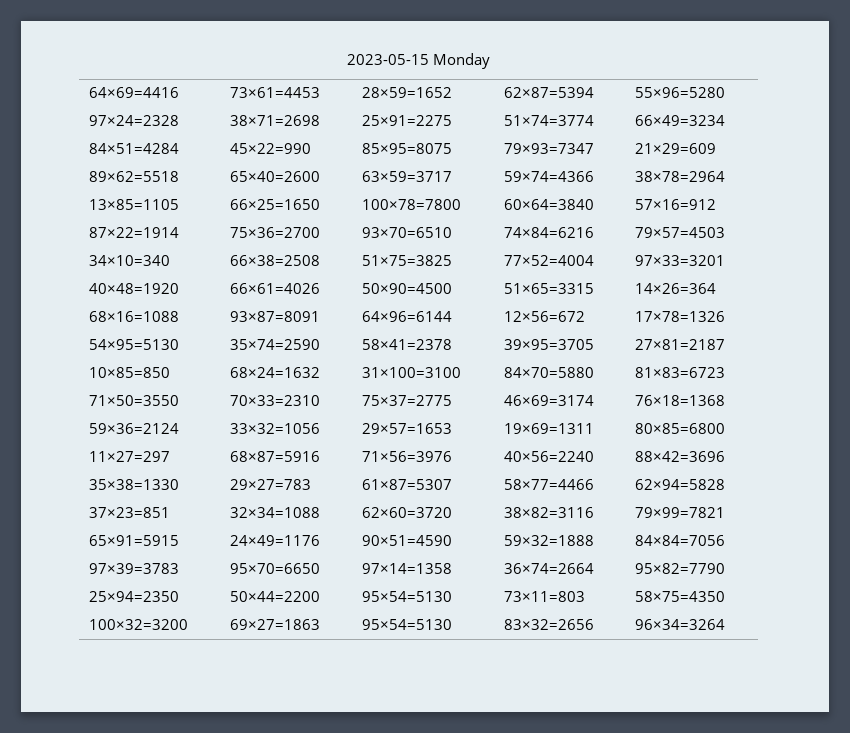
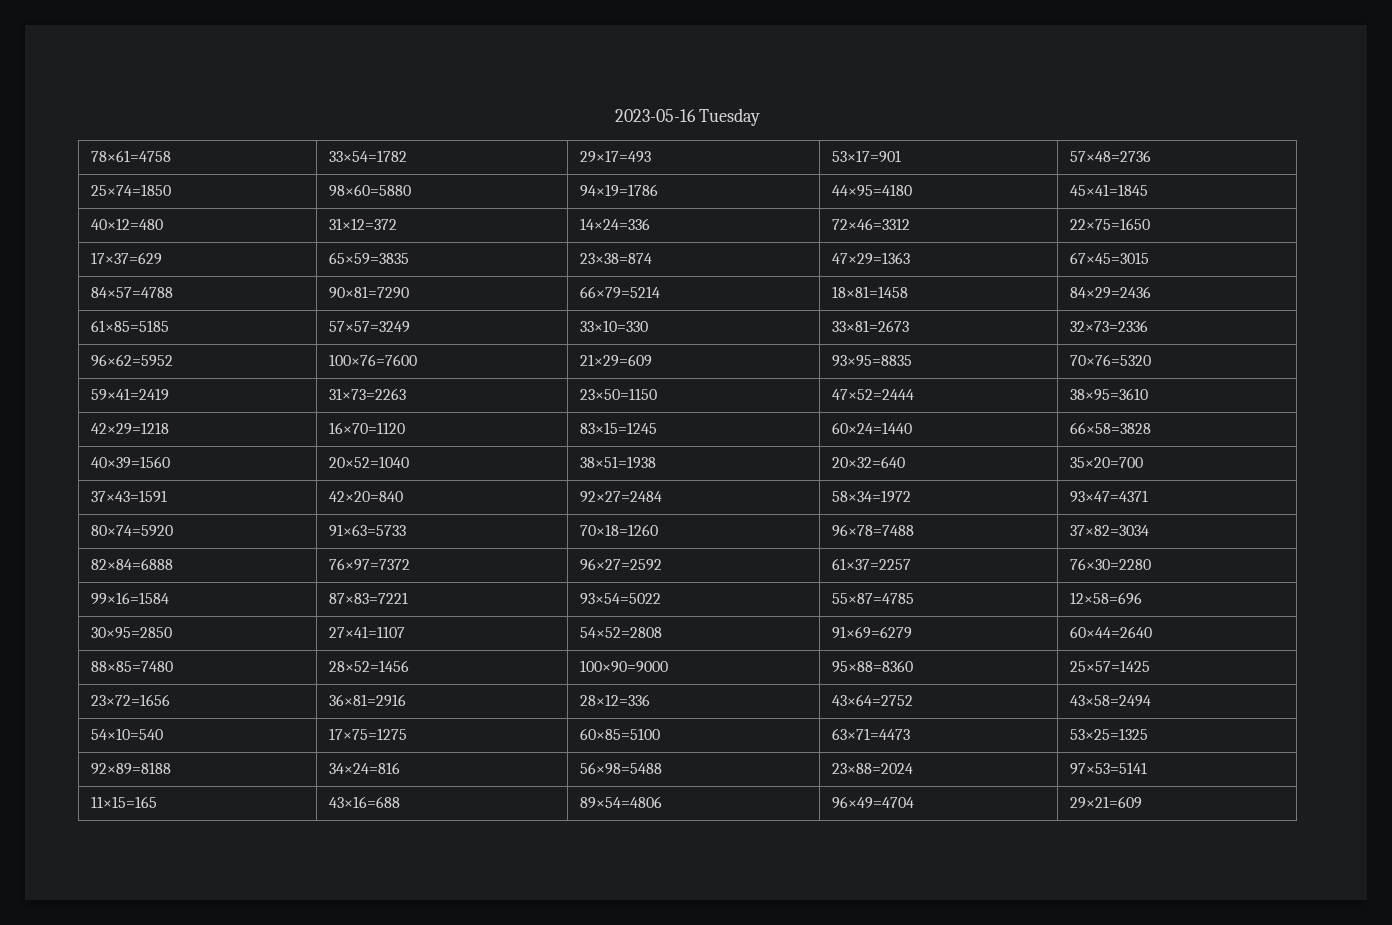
- 2023-05-15 Monday
- 64×69=4416 | 73×61=4453 | 28×59=1652 | 62×87=5394 | 55×96=5280
- 97×24=2328 | 38×71=2698 | 25×91=2275 | 51×74=3774 | 66×49=3234
- 84×51=4284 | 45×22=990 | 85×95=8075 | 79×93=7347 | 21×29=609
- 89×62=5518 | 65×40=2600 | 63×59=3717 | 59×74=4366 | 38×78=2964
- 13×85=1105 | 66×25=1650 | 100×78=7800 | 60×64=3840 | 57×16=912
- 87×22=1914 | 75×36=2700 | 93×70=6510 | 74×84=6216 | 79×57=4503
- 34×10=340 | 66×38=2508 | 51×75=3825 | 77×52=4004 | 97×33=3201
- 40×48=1920 | 66×61=4026 | 50×90=4500 | 51×65=3315 | 14×26=364
- 68×16=1088 | 93×87=8091 | 64×96=6144 | 12×56=672 | 17×78=1326
- 54×95=5130 | 35×74=2590 | 58×41=2378 | 39×95=3705 | 27×81=2187
- 10×85=850 | 68×24=1632 | 31×100=3100 | 84×70=5880 | 81×83=6723
- 71×50=3550 | 70×33=2310 | 75×37=2775 | 46×69=3174 | 76×18=1368
- 59×36=2124 | 33×32=1056 | 29×57=1653 | 19×69=1311 | 80×85=6800
- 11×27=297 | 68×87=5916 | 71×56=3976 | 40×56=2240 | 88×42=3696
- 35×38=1330 | 29×27=783 | 61×87=5307 | 58×77=4466 | 62×94=5828
- 37×23=851 | 32×34=1088 | 62×60=3720 | 38×82=3116 | 79×99=7821
- 65×91=5915 | 24×49=1176 | 90×51=4590 | 59×32=1888 | 84×84=7056
- 97×39=3783 | 95×70=6650 | 97×14=1358 | 36×74=2664 | 95×82=7790
- 25×94=2350 | 50×44=2200 | 95×54=5130 | 73×11=803 | 58×75=4350
- 100×32=3200 | 69×27=1863 | 95×54=5130 | 83×32=2656 | 96×34=3264
+ 2023-05-16 Tuesday
+ 78×61=4758 | 33×54=1782 | 29×17=493 | 53×17=901 | 57×48=2736
+ 25×74=1850 | 98×60=5880 | 94×19=1786 | 44×95=4180 | 45×41=1845
+ 40×12=480 | 31×12=372 | 14×24=336 | 72×46=3312 | 22×75=1650
+ 17×37=629 | 65×59=3835 | 23×38=874 | 47×29=1363 | 67×45=3015
+ 84×57=4788 | 90×81=7290 | 66×79=5214 | 18×81=1458 | 84×29=2436
+ 61×85=5185 | 57×57=3249 | 33×10=330 | 33×81=2673 | 32×73=2336
+ 96×62=5952 | 100×76=7600 | 21×29=609 | 93×95=8835 | 70×76=5320
+ 59×41=2419 | 31×73=2263 | 23×50=1150 | 47×52=2444 | 38×95=3610
+ 42×29=1218 | 16×70=1120 | 83×15=1245 | 60×24=1440 | 66×58=3828
+ 40×39=1560 | 20×52=1040 | 38×51=1938 | 20×32=640 | 35×20=700
+ 37×43=1591 | 42×20=840 | 92×27=2484 | 58×34=1972 | 93×47=4371
+ 80×74=5920 | 91×63=5733 | 70×18=1260 | 96×78=7488 | 37×82=3034
+ 82×84=6888 | 76×97=7372 | 96×27=2592 | 61×37=2257 | 76×30=2280
+ 99×16=1584 | 87×83=7221 | 93×54=5022 | 55×87=4785 | 12×58=696
+ 30×95=2850 | 27×41=1107 | 54×52=2808 | 91×69=6279 | 60×44=2640
+ 88×85=7480 | 28×52=1456 | 100×90=9000 | 95×88=8360 | 25×57=1425
+ 23×72=1656 | 36×81=2916 | 28×12=336 | 43×64=2752 | 43×58=2494
+ 54×10=540 | 17×75=1275 | 60×85=5100 | 63×71=4473 | 53×25=1325
+ 92×89=8188 | 34×24=816 | 56×98=5488 | 23×88=2024 | 97×53=5141
+ 11×15=165 | 43×16=688 | 89×54=4806 | 96×49=4704 | 29×21=609

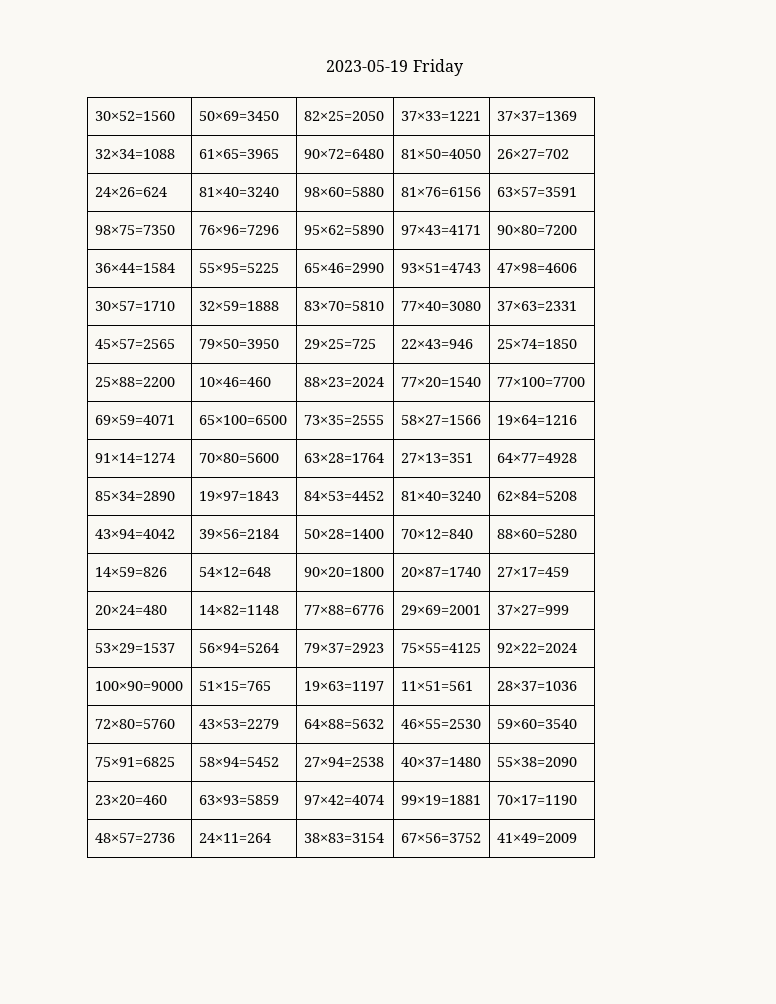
- 2023-05-16 Tuesday
- 78×61=4758 | 33×54=1782 | 29×17=493 | 53×17=901 | 57×48=2736
- 25×74=1850 | 98×60=5880 | 94×19=1786 | 44×95=4180 | 45×41=1845
- 40×12=480 | 31×12=372 | 14×24=336 | 72×46=3312 | 22×75=1650
- 17×37=629 | 65×59=3835 | 23×38=874 | 47×29=1363 | 67×45=3015
- 84×57=4788 | 90×81=7290 | 66×79=5214 | 18×81=1458 | 84×29=2436
- 61×85=5185 | 57×57=3249 | 33×10=330 | 33×81=2673 | 32×73=2336
- 96×62=5952 | 100×76=7600 | 21×29=609 | 93×95=8835 | 70×76=5320
- 59×41=2419 | 31×73=2263 | 23×50=1150 | 47×52=2444 | 38×95=3610
- 42×29=1218 | 16×70=1120 | 83×15=1245 | 60×24=1440 | 66×58=3828
- 40×39=1560 | 20×52=1040 | 38×51=1938 | 20×32=640 | 35×20=700
- 37×43=1591 | 42×20=840 | 92×27=2484 | 58×34=1972 | 93×47=4371
- 80×74=5920 | 91×63=5733 | 70×18=1260 | 96×78=7488 | 37×82=3034
- 82×84=6888 | 76×97=7372 | 96×27=2592 | 61×37=2257 | 76×30=2280
- 99×16=1584 | 87×83=7221 | 93×54=5022 | 55×87=4785 | 12×58=696
- 30×95=2850 | 27×41=1107 | 54×52=2808 | 91×69=6279 | 60×44=2640
- 88×85=7480 | 28×52=1456 | 100×90=9000 | 95×88=8360 | 25×57=1425
- 23×72=1656 | 36×81=2916 | 28×12=336 | 43×64=2752 | 43×58=2494
- 54×10=540 | 17×75=1275 | 60×85=5100 | 63×71=4473 | 53×25=1325
- 92×89=8188 | 34×24=816 | 56×98=5488 | 23×88=2024 | 97×53=5141
- 11×15=165 | 43×16=688 | 89×54=4806 | 96×49=4704 | 29×21=609
+ 2023-05-19 Friday
+ 30×52=1560 | 50×69=3450 | 82×25=2050 | 37×33=1221 | 37×37=1369
+ 32×34=1088 | 61×65=3965 | 90×72=6480 | 81×50=4050 | 26×27=702
+ 24×26=624 | 81×40=3240 | 98×60=5880 | 81×76=6156 | 63×57=3591
+ 98×75=7350 | 76×96=7296 | 95×62=5890 | 97×43=4171 | 90×80=7200
+ 36×44=1584 | 55×95=5225 | 65×46=2990 | 93×51=4743 | 47×98=4606
+ 30×57=1710 | 32×59=1888 | 83×70=5810 | 77×40=3080 | 37×63=2331
+ 45×57=2565 | 79×50=3950 | 29×25=725 | 22×43=946 | 25×74=1850
+ 25×88=2200 | 10×46=460 | 88×23=2024 | 77×20=1540 | 77×100=7700
+ 69×59=4071 | 65×100=6500 | 73×35=2555 | 58×27=1566 | 19×64=1216
+ 91×14=1274 | 70×80=5600 | 63×28=1764 | 27×13=351 | 64×77=4928
+ 85×34=2890 | 19×97=1843 | 84×53=4452 | 81×40=3240 | 62×84=5208
+ 43×94=4042 | 39×56=2184 | 50×28=1400 | 70×12=840 | 88×60=5280
+ 14×59=826 | 54×12=648 | 90×20=1800 | 20×87=1740 | 27×17=459
+ 20×24=480 | 14×82=1148 | 77×88=6776 | 29×69=2001 | 37×27=999
+ 53×29=1537 | 56×94=5264 | 79×37=2923 | 75×55=4125 | 92×22=2024
+ 100×90=9000 | 51×15=765 | 19×63=1197 | 11×51=561 | 28×37=1036
+ 72×80=5760 | 43×53=2279 | 64×88=5632 | 46×55=2530 | 59×60=3540
+ 75×91=6825 | 58×94=5452 | 27×94=2538 | 40×37=1480 | 55×38=2090
+ 23×20=460 | 63×93=5859 | 97×42=4074 | 99×19=1881 | 70×17=1190
+ 48×57=2736 | 24×11=264 | 38×83=3154 | 67×56=3752 | 41×49=2009

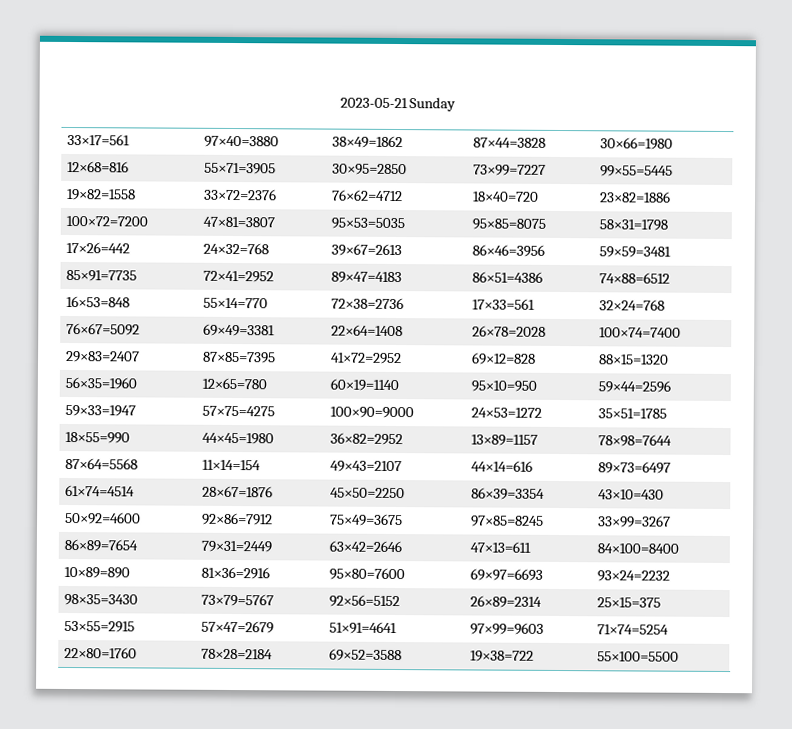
- 2023-05-19 Friday
- 30×52=1560 | 50×69=3450 | 82×25=2050 | 37×33=1221 | 37×37=1369
- 32×34=1088 | 61×65=3965 | 90×72=6480 | 81×50=4050 | 26×27=702
- 24×26=624 | 81×40=3240 | 98×60=5880 | 81×76=6156 | 63×57=3591
- 98×75=7350 | 76×96=7296 | 95×62=5890 | 97×43=4171 | 90×80=7200
- 36×44=1584 | 55×95=5225 | 65×46=2990 | 93×51=4743 | 47×98=4606
- 30×57=1710 | 32×59=1888 | 83×70=5810 | 77×40=3080 | 37×63=2331
- 45×57=2565 | 79×50=3950 | 29×25=725 | 22×43=946 | 25×74=1850
- 25×88=2200 | 10×46=460 | 88×23=2024 | 77×20=1540 | 77×100=7700
- 69×59=4071 | 65×100=6500 | 73×35=2555 | 58×27=1566 | 19×64=1216
- 91×14=1274 | 70×80=5600 | 63×28=1764 | 27×13=351 | 64×77=4928
- 85×34=2890 | 19×97=1843 | 84×53=4452 | 81×40=3240 | 62×84=5208
- 43×94=4042 | 39×56=2184 | 50×28=1400 | 70×12=840 | 88×60=5280
- 14×59=826 | 54×12=648 | 90×20=1800 | 20×87=1740 | 27×17=459
- 20×24=480 | 14×82=1148 | 77×88=6776 | 29×69=2001 | 37×27=999
- 53×29=1537 | 56×94=5264 | 79×37=2923 | 75×55=4125 | 92×22=2024
- 100×90=9000 | 51×15=765 | 19×63=1197 | 11×51=561 | 28×37=1036
- 72×80=5760 | 43×53=2279 | 64×88=5632 | 46×55=2530 | 59×60=3540
- 75×91=6825 | 58×94=5452 | 27×94=2538 | 40×37=1480 | 55×38=2090
- 23×20=460 | 63×93=5859 | 97×42=4074 | 99×19=1881 | 70×17=1190
- 48×57=2736 | 24×11=264 | 38×83=3154 | 67×56=3752 | 41×49=2009
+ 2023-05-21 Sunday
+ 33×17=561 | 97×40=3880 | 38×49=1862 | 87×44=3828 | 30×66=1980
+ 12×68=816 | 55×71=3905 | 30×95=2850 | 73×99=7227 | 99×55=5445
+ 19×82=1558 | 33×72=2376 | 76×62=4712 | 18×40=720 | 23×82=1886
+ 100×72=7200 | 47×81=3807 | 95×53=5035 | 95×85=8075 | 58×31=1798
+ 17×26=442 | 24×32=768 | 39×67=2613 | 86×46=3956 | 59×59=3481
+ 85×91=7735 | 72×41=2952 | 89×47=4183 | 86×51=4386 | 74×88=6512
+ 16×53=848 | 55×14=770 | 72×38=2736 | 17×33=561 | 32×24=768
+ 76×67=5092 | 69×49=3381 | 22×64=1408 | 26×78=2028 | 100×74=7400
+ 29×83=2407 | 87×85=7395 | 41×72=2952 | 69×12=828 | 88×15=1320
+ 56×35=1960 | 12×65=780 | 60×19=1140 | 95×10=950 | 59×44=2596
+ 59×33=1947 | 57×75=4275 | 100×90=9000 | 24×53=1272 | 35×51=1785
+ 18×55=990 | 44×45=1980 | 36×82=2952 | 13×89=1157 | 78×98=7644
+ 87×64=5568 | 11×14=154 | 49×43=2107 | 44×14=616 | 89×73=6497
+ 61×74=4514 | 28×67=1876 | 45×50=2250 | 86×39=3354 | 43×10=430
+ 50×92=4600 | 92×86=7912 | 75×49=3675 | 97×85=8245 | 33×99=3267
+ 86×89=7654 | 79×31=2449 | 63×42=2646 | 47×13=611 | 84×100=8400
+ 10×89=890 | 81×36=2916 | 95×80=7600 | 69×97=6693 | 93×24=2232
+ 98×35=3430 | 73×79=5767 | 92×56=5152 | 26×89=2314 | 25×15=375
+ 53×55=2915 | 57×47=2679 | 51×91=4641 | 97×99=9603 | 71×74=5254
+ 22×80=1760 | 78×28=2184 | 69×52=3588 | 19×38=722 | 55×100=5500

